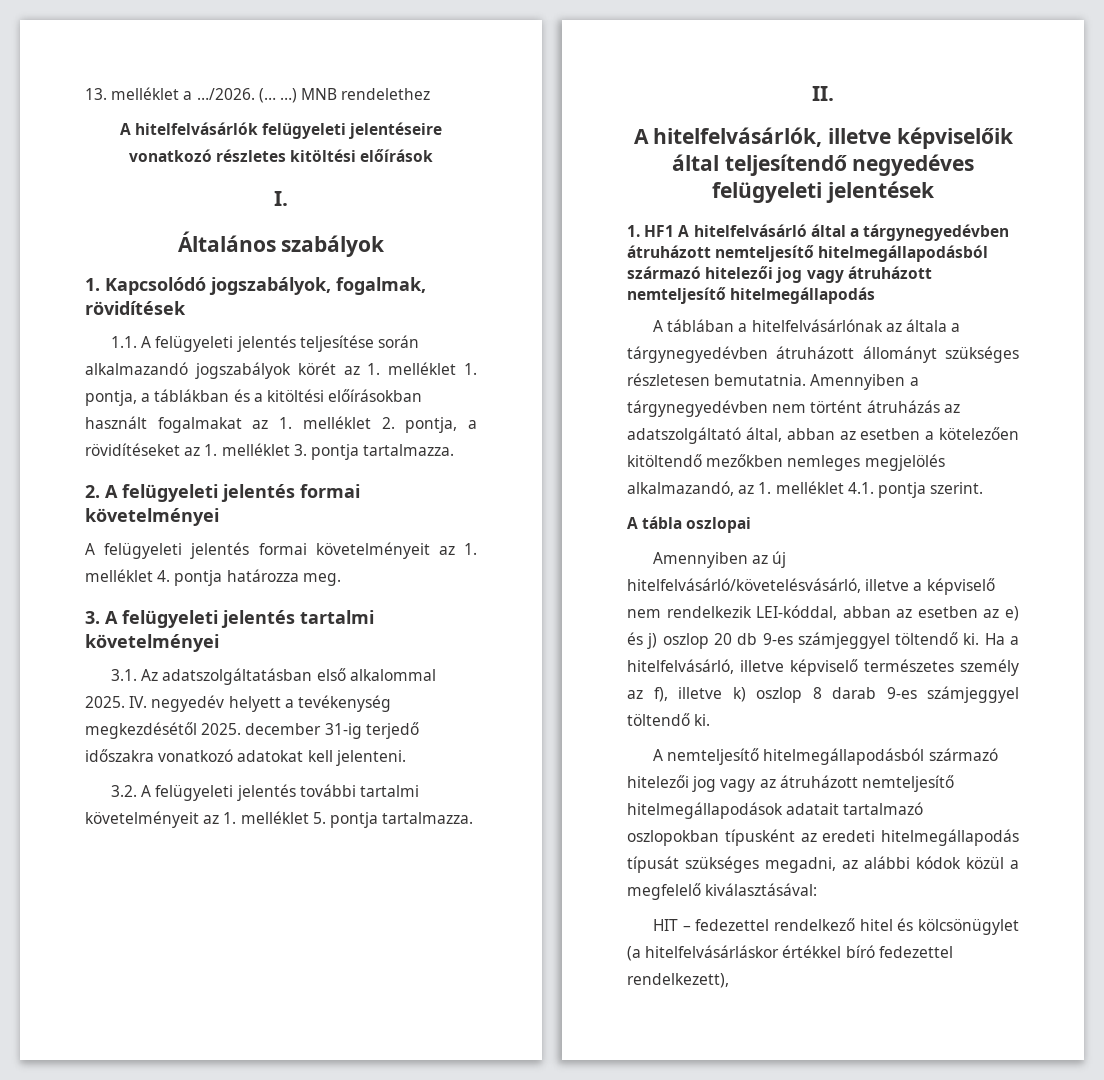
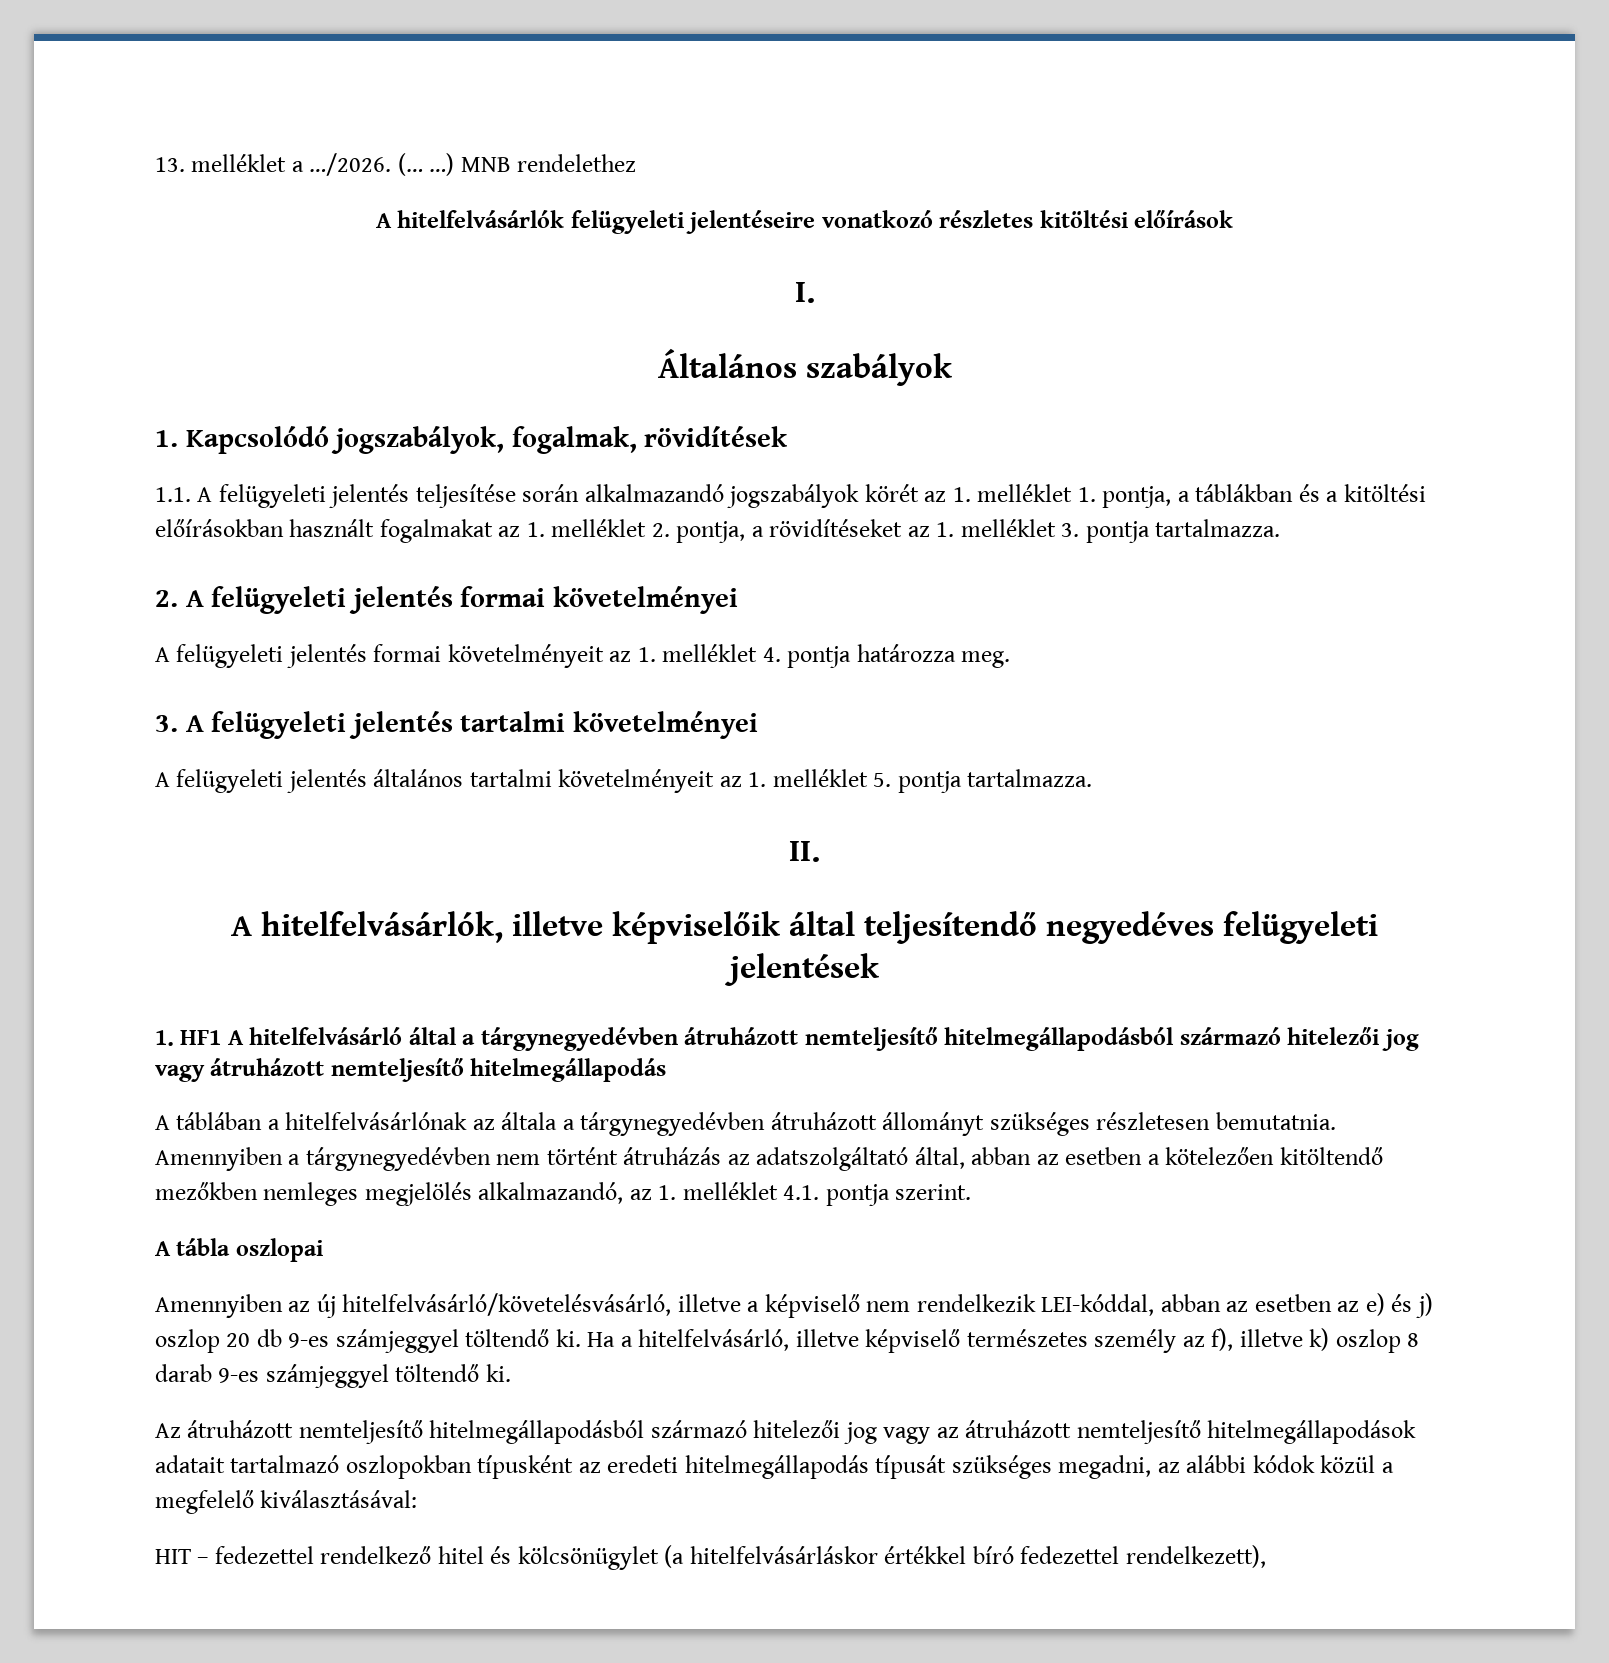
- 3.1. Az adatszolgáltatásban első alkalommal 2025. IV. negyedév helyett a tevékenység megkezdésétől 2025. december 31-ig terjedő időszakra vonatkozó adatokat kell jelenteni.
- 3.2. A felügyeleti jelentés további tartalmi követelményeit az 1. melléklet 5. pontja tartalmazza.
+ A felügyeleti jelentés általános tartalmi követelményeit az 1. melléklet 5. pontja tartalmazza.
- A nemteljesítő hitelmegállapodásból származó hitelezői jog vagy az átruházott nemteljesítő hitelmegállapodások adatait tartalmazó oszlopokban típusként az eredeti hitelmegállapodás típusát szükséges megadni, az alábbi kódok közül a megfelelő kiválasztásával:
+ Az átruházott nemteljesítő hitelmegállapodásból származó hitelezői jog vagy az átruházott nemteljesítő hitelmegállapodások adatait tartalmazó oszlopokban típusként az eredeti hitelmegállapodás típusát szükséges megadni, az alábbi kódok közül a megfelelő kiválasztásával:

